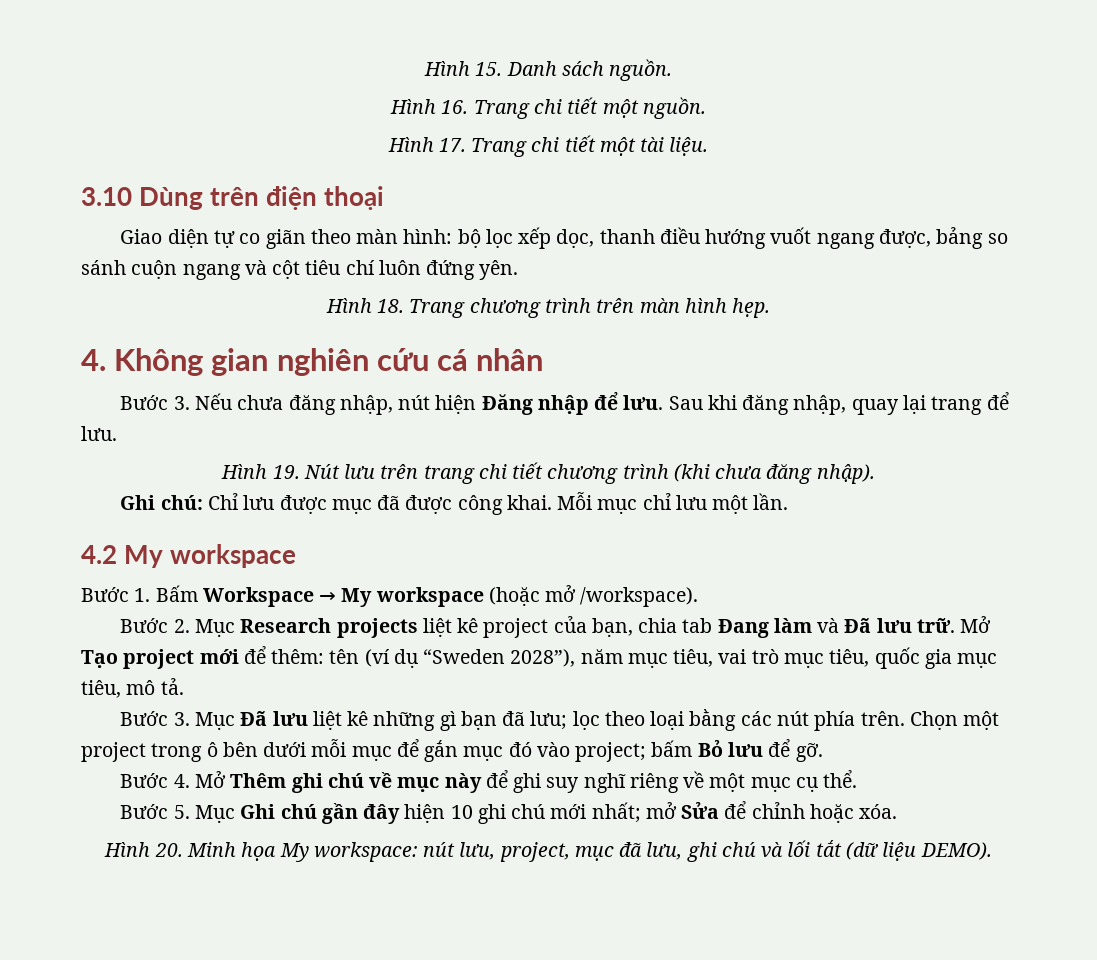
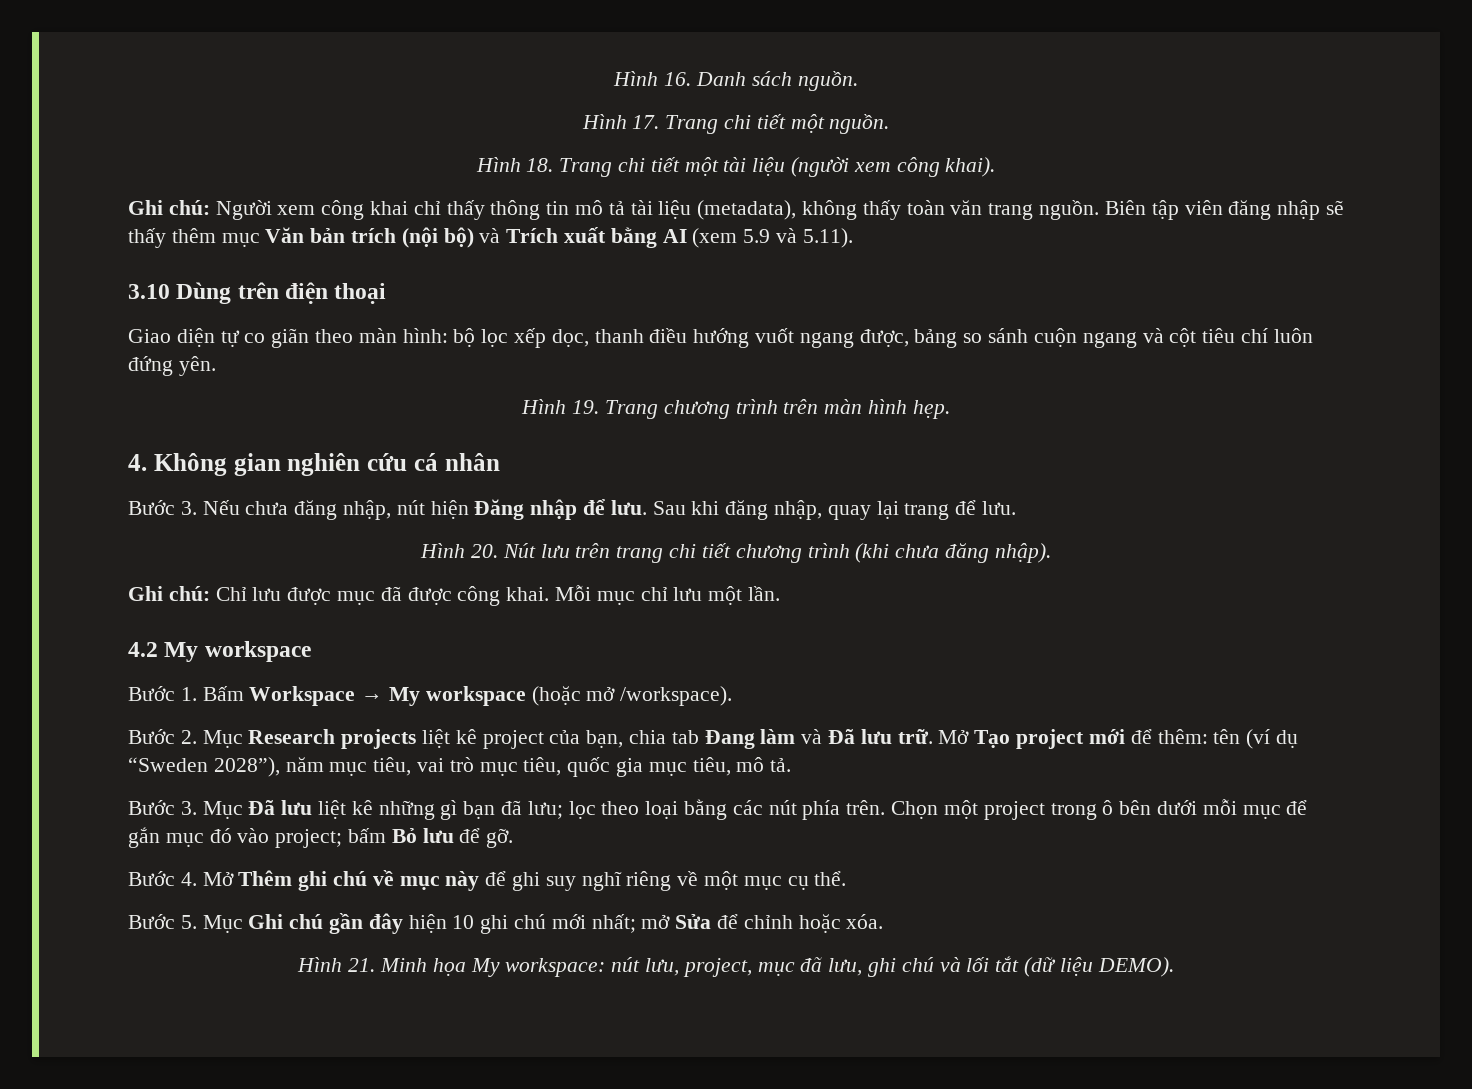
- Hình 15. Danh sách nguồn.
+ Hình 16. Danh sách nguồn.
- Hình 16. Trang chi tiết một nguồn.
- Hình 17. Trang chi tiết một tài liệu.
+ Hình 17. Trang chi tiết một nguồn.
+ Hình 18. Trang chi tiết một tài liệu (người xem công khai).
+ Ghi chú: Người xem công khai chỉ thấy thông tin mô tả tài liệu (metadata), không thấy toàn văn trang nguồn. Biên tập viên đăng nhập sẽ thấy thêm mục Văn bản trích (nội bộ) và Trích xuất bằng AI (xem 5.9 và 5.11).
- Hình 18. Trang chương trình trên màn hình hẹp.
+ Hình 19. Trang chương trình trên màn hình hẹp.
- Hình 19. Nút lưu trên trang chi tiết chương trình (khi chưa đăng nhập).
+ Hình 20. Nút lưu trên trang chi tiết chương trình (khi chưa đăng nhập).
- Hình 20. Minh họa My workspace: nút lưu, project, mục đã lưu, ghi chú và lối tắt (dữ liệu DEMO).
+ Hình 21. Minh họa My workspace: nút lưu, project, mục đã lưu, ghi chú và lối tắt (dữ liệu DEMO).

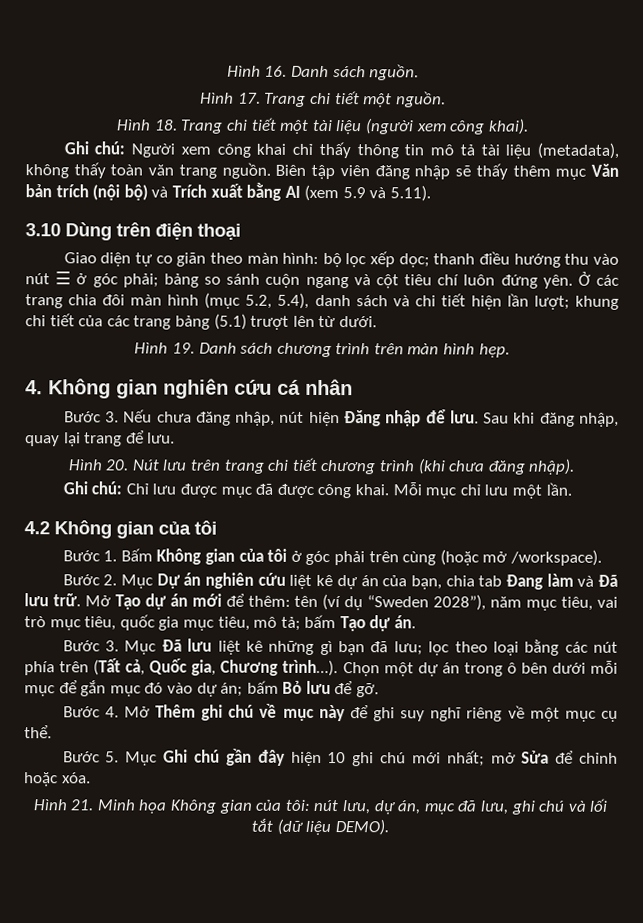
- Giao diện tự co giãn theo màn hình: bộ lọc xếp dọc, thanh điều hướng vuốt ngang được, bảng so sánh cuộn ngang và cột tiêu chí luôn đứng yên.
+ Giao diện tự co giãn theo màn hình: bộ lọc xếp dọc; thanh điều hướng thu vào nút ☰ ở góc phải; bảng so sánh cuộn ngang và cột tiêu chí luôn đứng yên. Ở các trang chia đôi màn hình (mục 5.2, 5.4), danh sách và chi tiết hiện lần lượt; khung chi tiết của các trang bảng (5.1) trượt lên từ dưới.
- Hình 19. Trang chương trình trên màn hình hẹp.
+ Hình 19. Danh sách chương trình trên màn hình hẹp.
- 4.2 My workspace
+ 4.2 Không gian của tôi
- Bước 1. Bấm Workspace → My workspace (hoặc mở /workspace).
+ Bước 1. Bấm Không gian của tôi ở góc phải trên cùng (hoặc mở /workspace).
- Bước 2. Mục Research projects liệt kê project của bạn, chia tab Đang làm và Đã lưu trữ.
+ Bước 2. Mục Dự án nghiên cứu liệt kê dự án của bạn, chia tab Đang làm và Đã lưu trữ.
- Mở Tạo project mới để thêm: tên (ví dụ “Sweden 2028”), năm mục tiêu, vai trò mục tiêu, quốc gia mục tiêu, mô tả.
+ Mở Tạo dự án mới để thêm: tên (ví dụ “Sweden 2028”), năm mục tiêu, vai trò mục tiêu, quốc gia mục tiêu, mô tả; bấm Tạo dự án.
- Bước 3. Mục Đã lưu liệt kê những gì bạn đã lưu; lọc theo loại bằng các nút phía trên. Chọn một project trong ô bên dưới mỗi mục để gắn mục đó vào project; bấm Bỏ lưu để gỡ.
+ Bước 3. Mục Đã lưu liệt kê những gì bạn đã lưu; lọc theo loại bằng các nút phía trên (Tất cả, Quốc gia, Chương trình…). Chọn một dự án trong ô bên dưới mỗi mục để gắn mục đó vào dự án; bấm Bỏ lưu để gỡ.
- Hình 21. Minh họa My workspace: nút lưu, project, mục đã lưu, ghi chú và lối tắt (dữ liệu DEMO).
+ Hình 21. Minh họa Không gian của tôi: nút lưu, dự án, mục đã lưu, ghi chú và lối tắt (dữ liệu DEMO).

